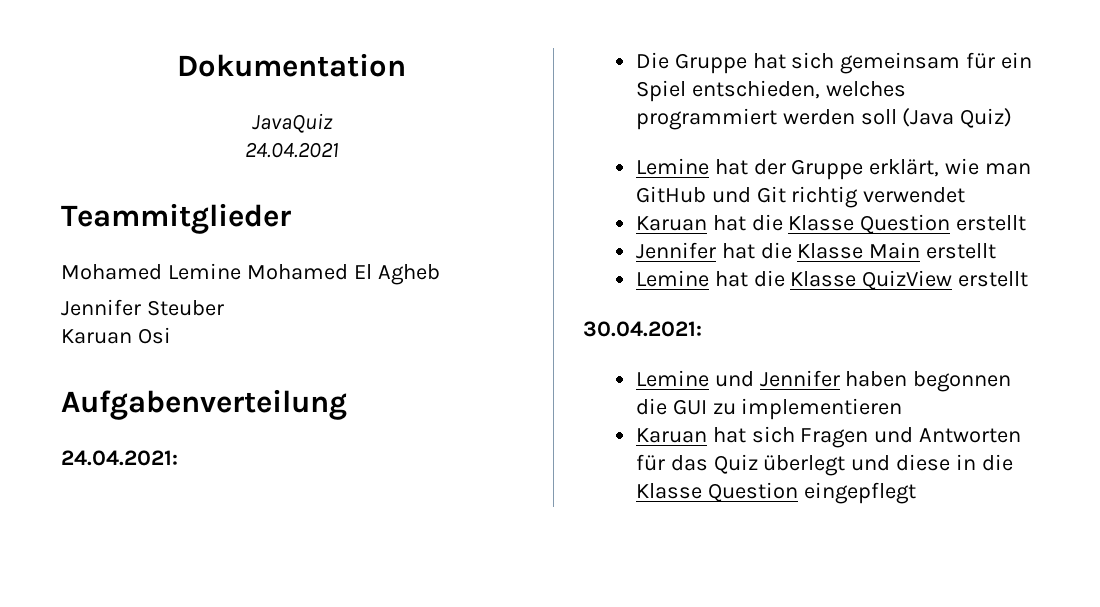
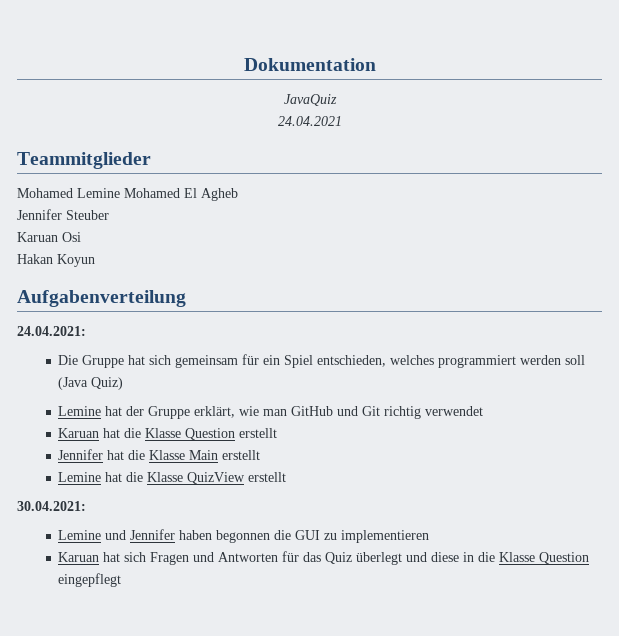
+ Hakan Koyun

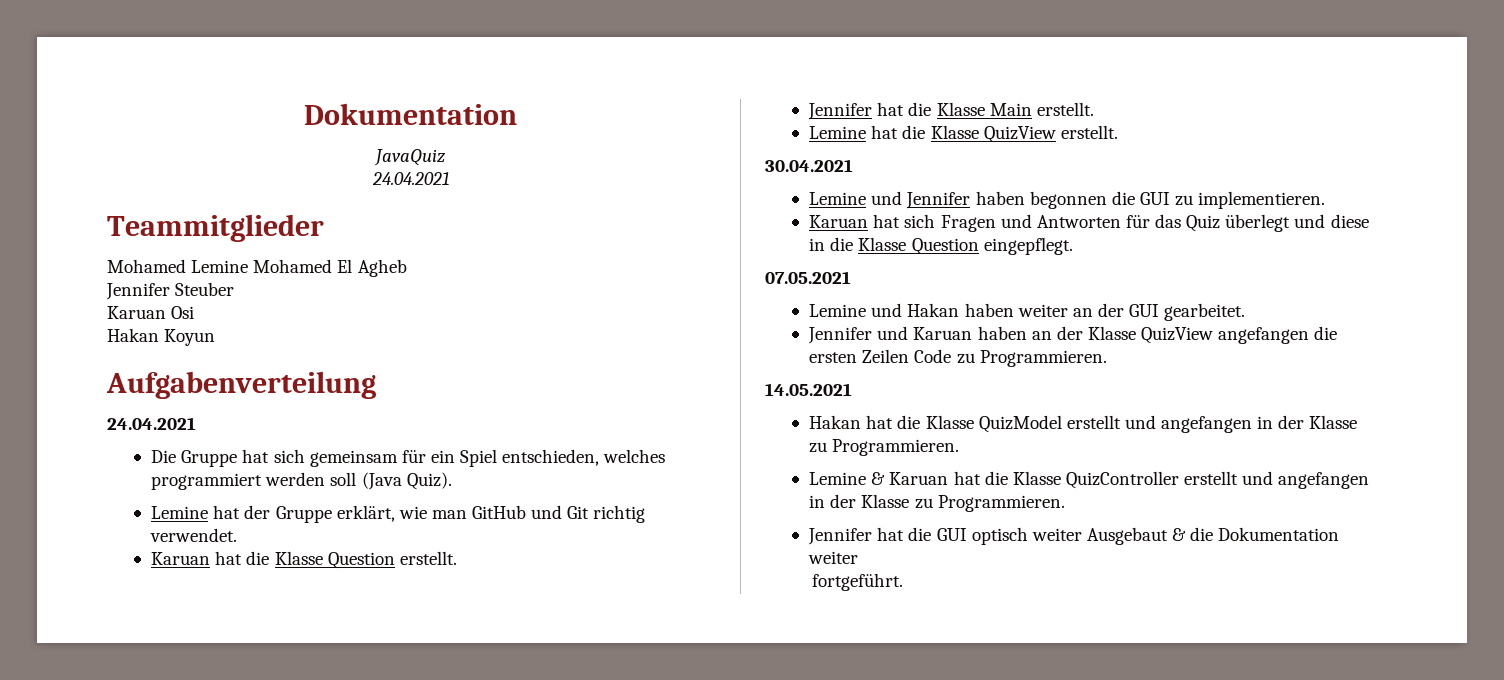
  Aufgabenverteilung
- 24.04.2021:
+ 24.04.2021
- Die Gruppe hat sich gemeinsam für ein Spiel entschieden, welches programmiert werden soll (Java Quiz)
+ Die Gruppe hat sich gemeinsam für ein Spiel entschieden, welches programmiert werden soll (Java Quiz).
- Lemine hat der Gruppe erklärt, wie man GitHub und Git richtig verwendet
+ Lemine hat der Gruppe erklärt, wie man GitHub und Git richtig verwendet.
- Karuan hat die Klasse Question erstellt
+ Karuan hat die Klasse Question erstellt.
- Jennifer hat die Klasse Main erstellt
+ Jennifer hat die Klasse Main erstellt.
- Lemine hat die Klasse QuizView erstellt
- 30.04.2021:
+ Lemine hat die Klasse QuizView erstellt.
+ 30.04.2021
- Lemine und Jennifer haben begonnen die GUI zu implementieren
+ Lemine und Jennifer haben begonnen die GUI zu implementieren.
- Karuan hat sich Fragen und Antworten für das Quiz überlegt und diese in die Klasse Question eingepflegt
+ Karuan hat sich Fragen und Antworten für das Quiz überlegt und diese in die Klasse Question eingepflegt.
+ 07.05.2021
+ Lemine und Hakan haben weiter an der GUI gearbeitet.
+ Jennifer und Karuan haben an der Klasse QuizView angefangen die ersten Zeilen Code zu Programmieren.
+ 14.05.2021
+ Hakan hat die Klasse QuizModel erstellt und angefangen in der Klasse zu Programmieren.
+ Lemine & Karuan hat die Klasse QuizController erstellt und angefangen in der Klasse zu Programmieren.
+ Jennifer hat die GUI optisch weiter Ausgebaut & die Dokumentation weiter
+ fortgeführt.

